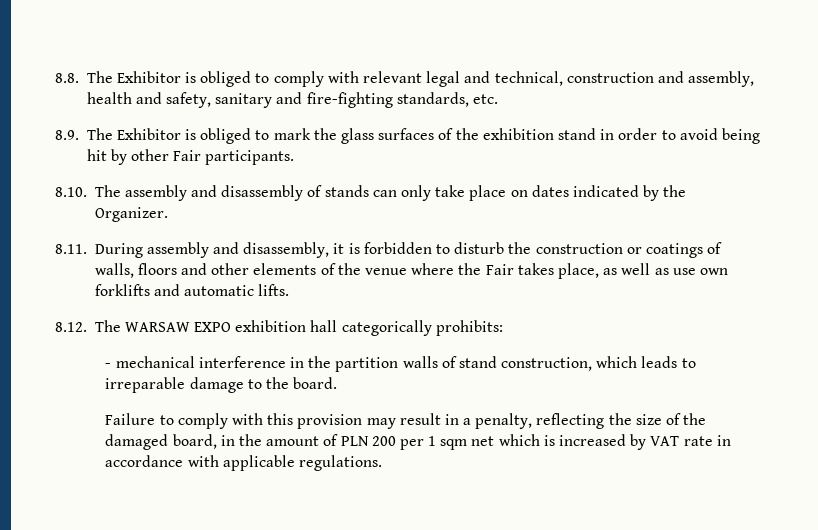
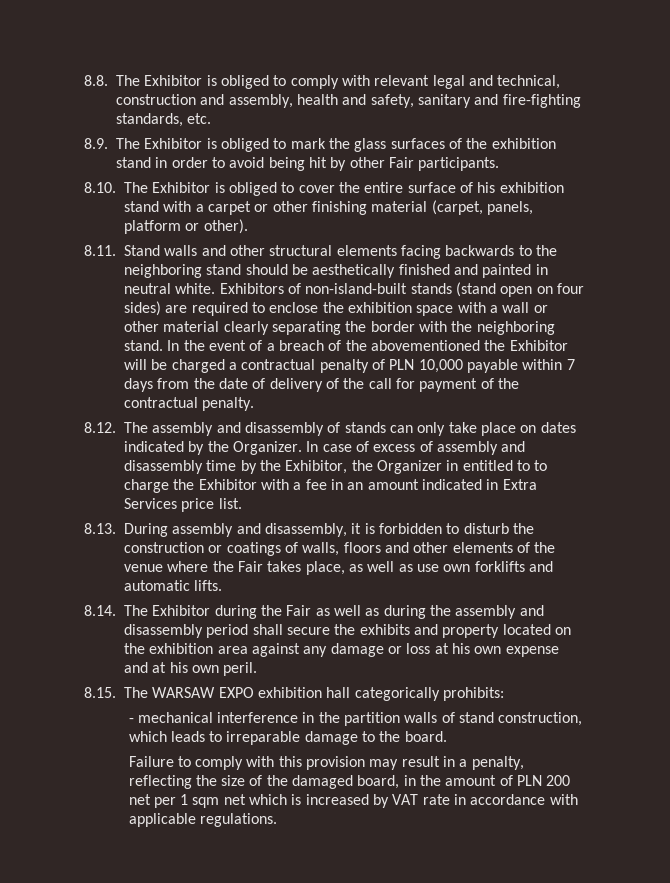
- 8.10. The assembly and disassembly of stands can only take place on dates indicated by the Organizer.
- 8.11. During assembly and disassembly, it is forbidden to disturb the construction or coatings of walls, floors and other elements of the venue where the Fair takes place, as well as use own forklifts and automatic lifts.
+ 8.10. The Exhibitor is obliged to cover the entire surface of his exhibition stand with a carpet or other finishing material (carpet, panels, platform or other).
+ 8.11. Stand walls and other structural elements facing backwards to the neighboring stand should be aesthetically finished and painted in neutral white. Exhibitors of non-island-built stands (stand open on four sides) are required to enclose the exhibition space with a wall or other material clearly separating the border with the neighboring stand. In the event of a breach of the abovementioned the Exhibitor will be charged a contractual penalty of PLN 10,000 payable within 7 days from the date of delivery of the call for payment of the contractual penalty.
+ 8.12. The assembly and disassembly of stands can only take place on dates indicated by the Organizer. In case of excess of assembly and disassembly time by the Exhibitor, the Organizer in entitled to to charge the Exhibitor with a fee in an amount indicated in Extra Services price list.
+ 8.13. During assembly and disassembly, it is forbidden to disturb the construction or coatings of walls, floors and other elements of the venue where the Fair takes place, as well as use own forklifts and automatic lifts.
- 8.12. The WARSAW EXPO exhibition hall categorically prohibits:
+ 8.14. The Exhibitor during the Fair as well as during the assembly and disassembly period shall secure the exhibits and property located on the exhibition area against any damage or loss at his own expense and at his own peril.
+ 8.15. The WARSAW EXPO exhibition hall categorically prohibits:
- Failure to comply with this provision may result in a penalty, reflecting the size of the damaged board, in the amount of PLN 200 per 1 sqm net which is increased by VAT rate in accordance with applicable regulations.
+ Failure to comply with this provision may result in a penalty, reflecting the size of the damaged board, in the amount of PLN 200 net per 1 sqm net which is increased by VAT rate in accordance with applicable regulations.

